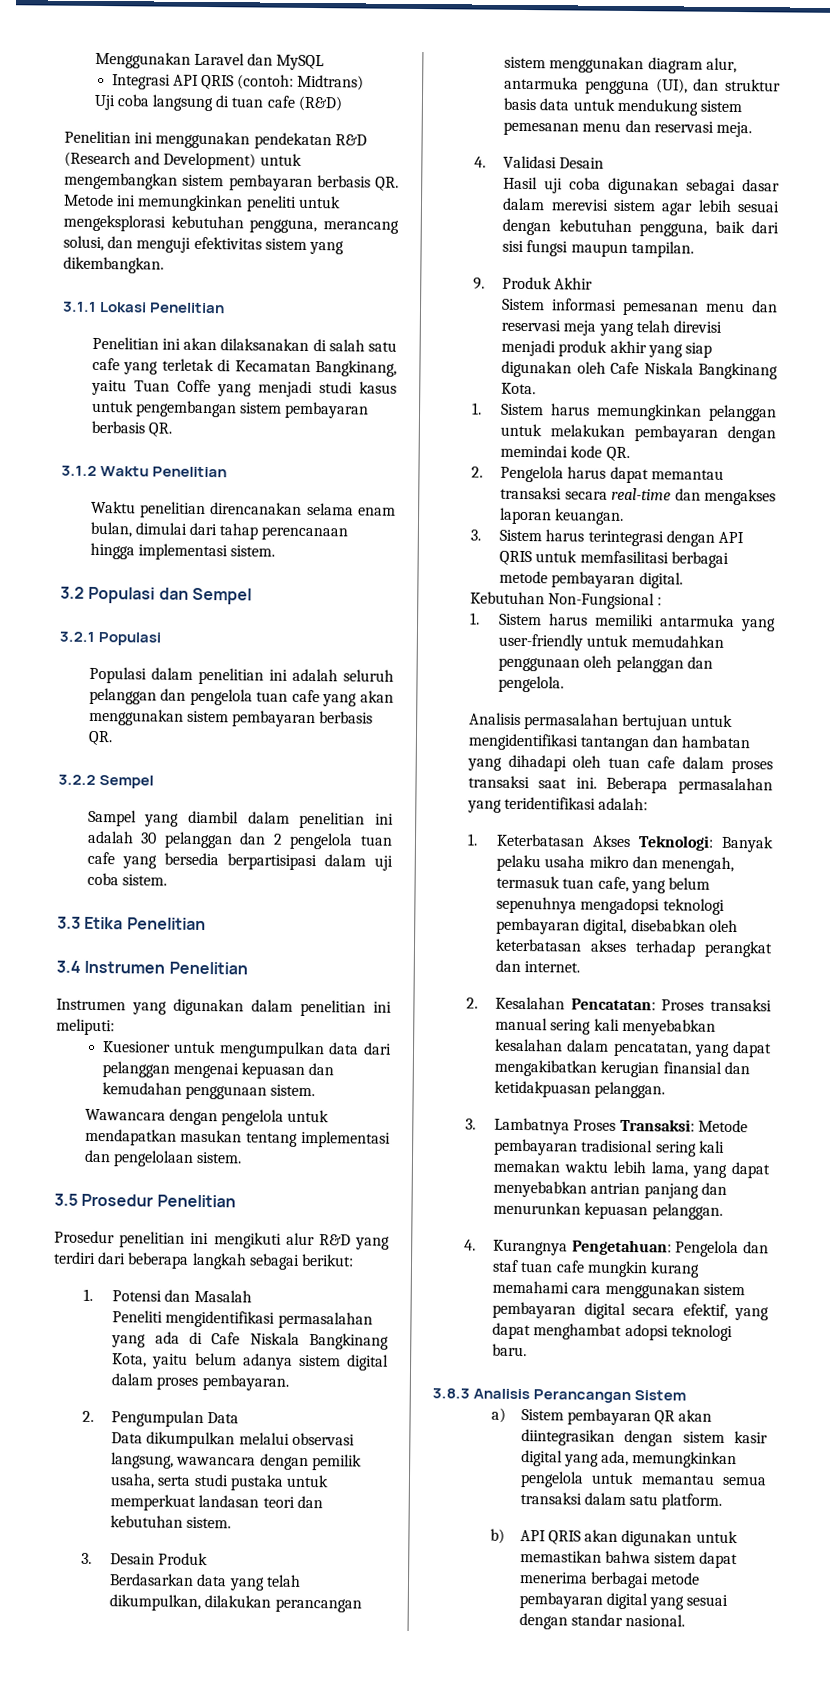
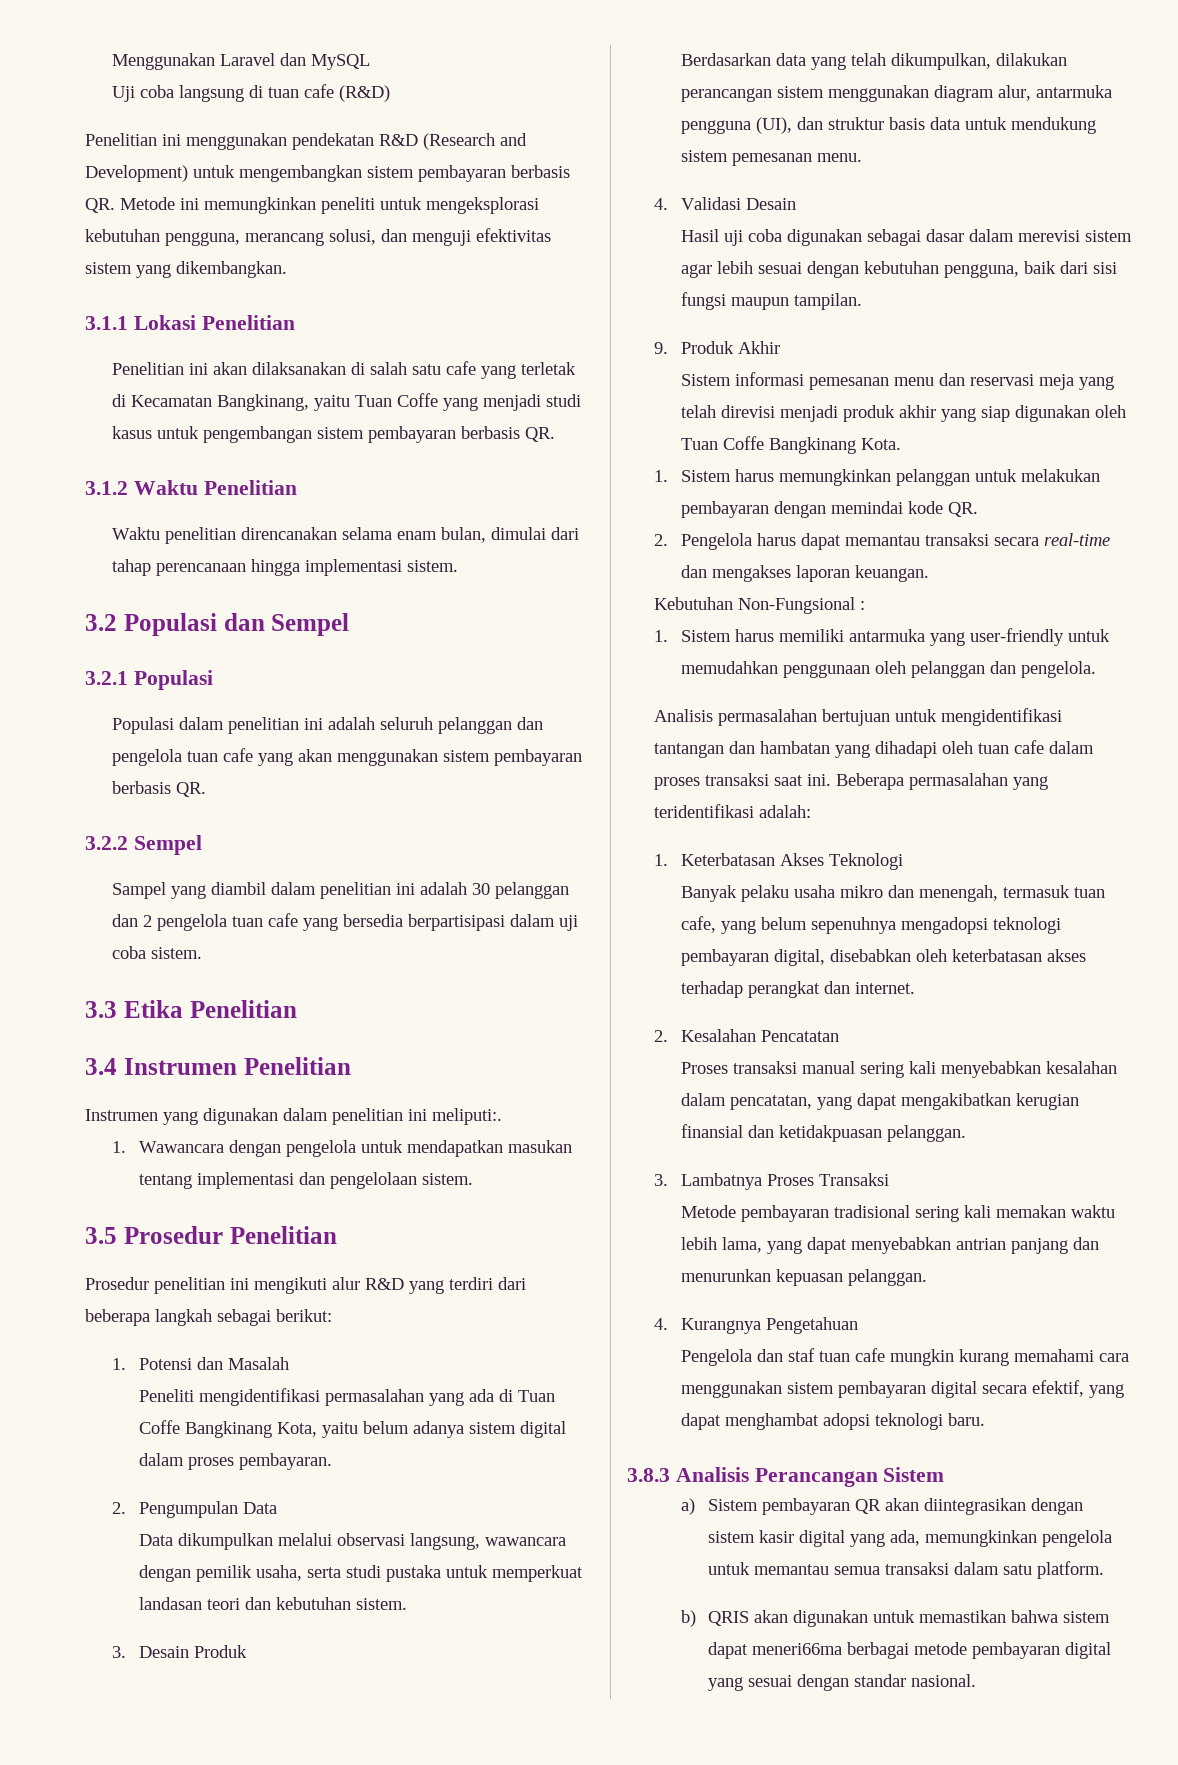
- Integrasi API QRIS (contoh: Midtrans)
- Instrumen yang digunakan dalam penelitian ini meliputi:
- Kuesioner untuk mengumpulkan data dari pelanggan mengenai kepuasan dan kemudahan penggunaan sistem.
- Wawancara dengan pengelola untuk mendapatkan masukan tentang implementasi dan pengelolaan sistem.
+ Instrumen yang digunakan dalam penelitian ini meliputi:.
+ 1. Wawancara dengan pengelola untuk mendapatkan masukan tentang implementasi dan pengelolaan sistem.
- Peneliti mengidentifikasi permasalahan yang ada di Cafe Niskala Bangkinang Kota, yaitu belum adanya sistem digital dalam proses pembayaran.
+ Peneliti mengidentifikasi permasalahan yang ada di Tuan Coffe Bangkinang Kota, yaitu belum adanya sistem digital dalam proses pembayaran.
- Berdasarkan data yang telah dikumpulkan, dilakukan perancangan sistem menggunakan diagram alur, antarmuka pengguna (UI), dan struktur basis data untuk mendukung sistem pemesanan menu dan reservasi meja.
+ Berdasarkan data yang telah dikumpulkan, dilakukan perancangan sistem menggunakan diagram alur, antarmuka pengguna (UI), dan struktur basis data untuk mendukung sistem pemesanan menu.
- Sistem informasi pemesanan menu dan reservasi meja yang telah direvisi menjadi produk akhir yang siap digunakan oleh Cafe Niskala Bangkinang Kota.
+ Sistem informasi pemesanan menu dan reservasi meja yang telah direvisi menjadi produk akhir yang siap digunakan oleh Tuan Coffe Bangkinang Kota.
- 3. Sistem harus terintegrasi dengan API QRIS untuk memfasilitasi berbagai metode pembayaran digital.
- 1. Keterbatasan Akses Teknologi: Banyak pelaku usaha mikro dan menengah, termasuk tuan cafe, yang belum sepenuhnya mengadopsi teknologi pembayaran digital, disebabkan oleh keterbatasan akses terhadap perangkat dan internet.
+ 1. Keterbatasan Akses Teknologi
+ Banyak pelaku usaha mikro dan menengah, termasuk tuan cafe, yang belum sepenuhnya mengadopsi teknologi pembayaran digital, disebabkan oleh keterbatasan akses terhadap perangkat dan internet.
- 2. Kesalahan Pencatatan: Proses transaksi manual sering kali menyebabkan kesalahan dalam pencatatan, yang dapat mengakibatkan kerugian finansial dan ketidakpuasan pelanggan.
+ 2. Kesalahan Pencatatan
+ Proses transaksi manual sering kali menyebabkan kesalahan dalam pencatatan, yang dapat mengakibatkan kerugian finansial dan ketidakpuasan pelanggan.
- 3. Lambatnya Proses Transaksi: Metode pembayaran tradisional sering kali memakan waktu lebih lama, yang dapat menyebabkan antrian panjang dan menurunkan kepuasan pelanggan.
+ 3. Lambatnya Proses Transaksi
+ Metode pembayaran tradisional sering kali memakan waktu lebih lama, yang dapat menyebabkan antrian panjang dan menurunkan kepuasan pelanggan.
- 4. Kurangnya Pengetahuan: Pengelola dan staf tuan cafe mungkin kurang memahami cara menggunakan sistem pembayaran digital secara efektif, yang dapat menghambat adopsi teknologi baru.
+ 4. Kurangnya Pengetahuan
+ Pengelola dan staf tuan cafe mungkin kurang memahami cara menggunakan sistem pembayaran digital secara efektif, yang dapat menghambat adopsi teknologi baru.
- b) API QRIS akan digunakan untuk memastikan bahwa sistem dapat menerima berbagai metode pembayaran digital yang sesuai dengan standar nasional.
+ b) QRIS akan digunakan untuk memastikan bahwa sistem dapat meneri66ma berbagai metode pembayaran digital yang sesuai dengan standar nasional.

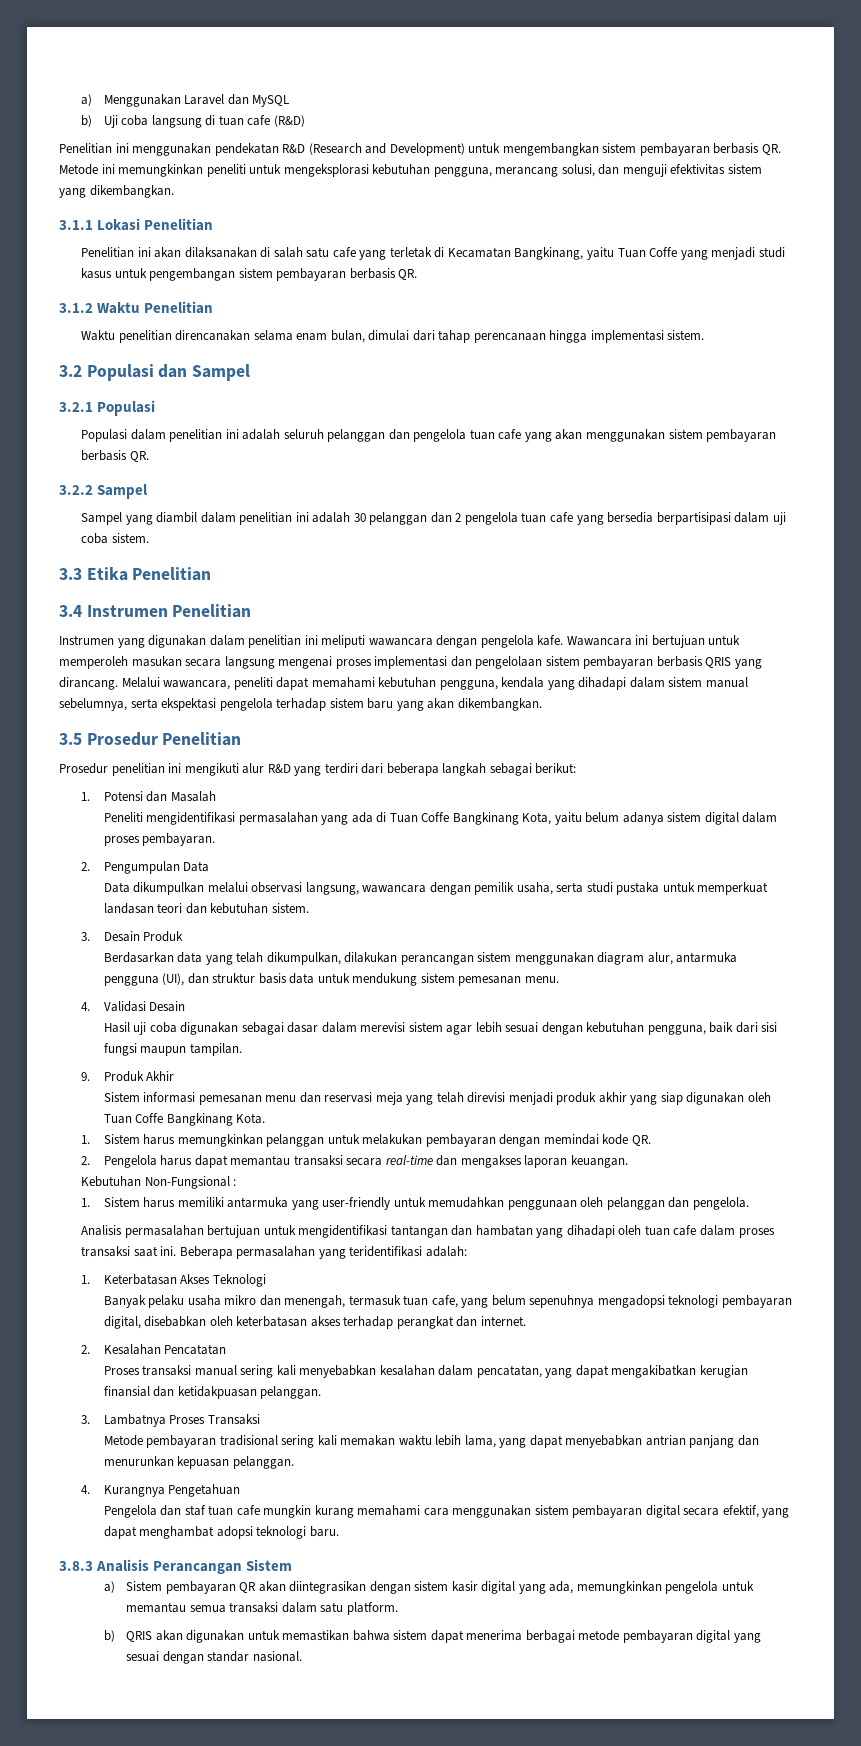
- Menggunakan Laravel dan MySQL
+ a) Menggunakan Laravel dan MySQL
- Uji coba langsung di tuan cafe (R&D)
+ b) Uji coba langsung di tuan cafe (R&D)
- 3.2 Populasi dan Sempel
+ 3.2 Populasi dan Sampel
- 3.2.2 Sempel
+ 3.2.2 Sampel
- Instrumen yang digunakan dalam penelitian ini meliputi:.
- 1. Wawancara dengan pengelola untuk mendapatkan masukan tentang implementasi dan pengelolaan sistem.
+ Instrumen yang digunakan dalam penelitian ini meliputi wawancara dengan pengelola kafe. Wawancara ini bertujuan untuk memperoleh masukan secara langsung mengenai proses implementasi dan pengelolaan sistem pembayaran berbasis QRIS yang dirancang. Melalui wawancara, peneliti dapat memahami kebutuhan pengguna, kendala yang dihadapi dalam sistem manual sebelumnya, serta ekspektasi pengelola terhadap sistem baru yang akan dikembangkan.
- b) QRIS akan digunakan untuk memastikan bahwa sistem dapat meneri66ma berbagai metode pembayaran digital yang sesuai dengan standar nasional.
+ b) QRIS akan digunakan untuk memastikan bahwa sistem dapat menerima berbagai metode pembayaran digital yang sesuai dengan standar nasional.

